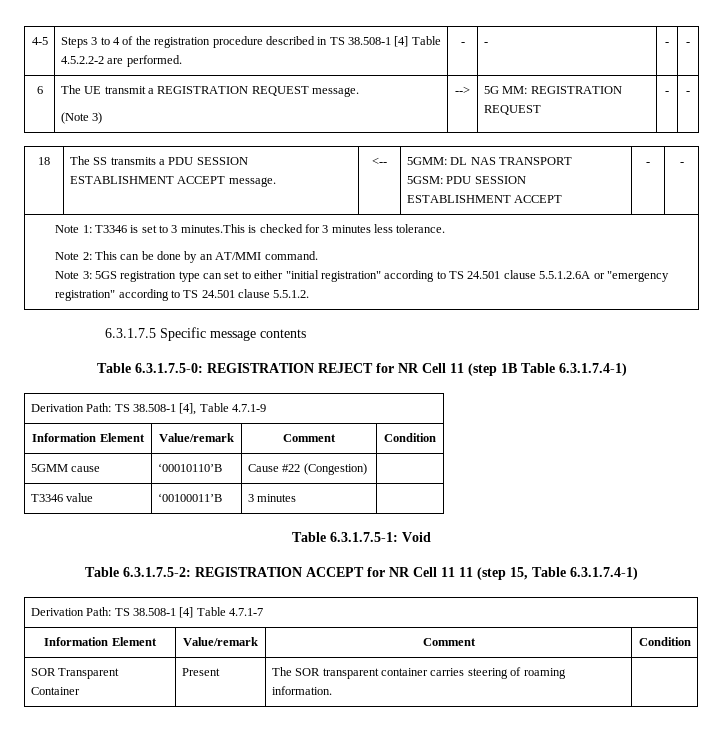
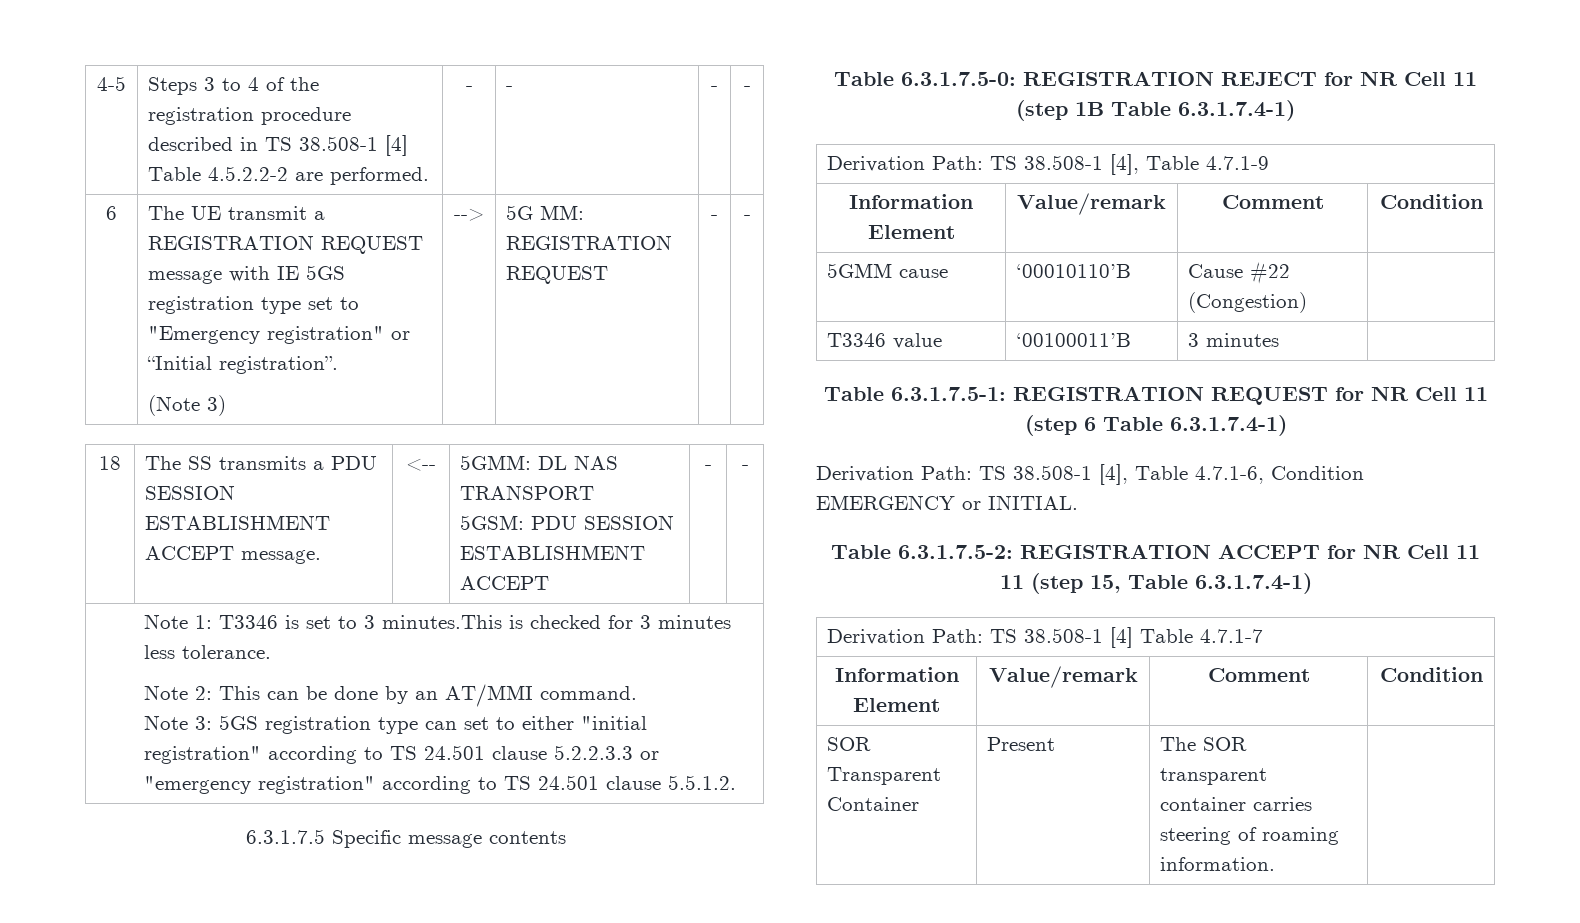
- 6 | The UE transmit a REGISTRATION REQUEST message.
+ 6 | The UE transmit a REGISTRATION REQUEST message with IE 5GS registration type set to "Emergency registration" or “Initial registration”.
- Note 3: 5GS registration type can set to either "initial registration" according to TS 24.501 clause 5.5.1.2.6A or "emergency registration" according to TS 24.501 clause 5.5.1.2.
+ Note 3: 5GS registration type can set to either "initial registration" according to TS 24.501 clause 5.2.2.3.3 or "emergency registration" according to TS 24.501 clause 5.5.1.2.
- Table 6.3.1.7.5-1: Void
+ Table 6.3.1.7.5-1: REGISTRATION REQUEST for NR Cell 11 (step 6 Table 6.3.1.7.4-1)
+ Derivation Path: TS 38.508-1 [4], Table 4.7.1-6, Condition EMERGENCY or INITIAL.

